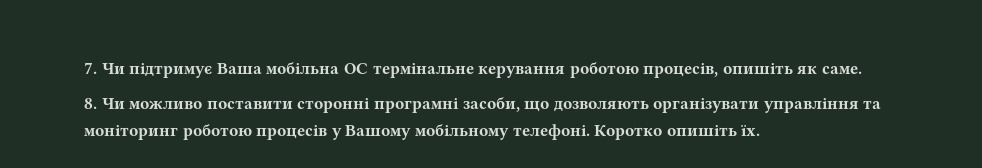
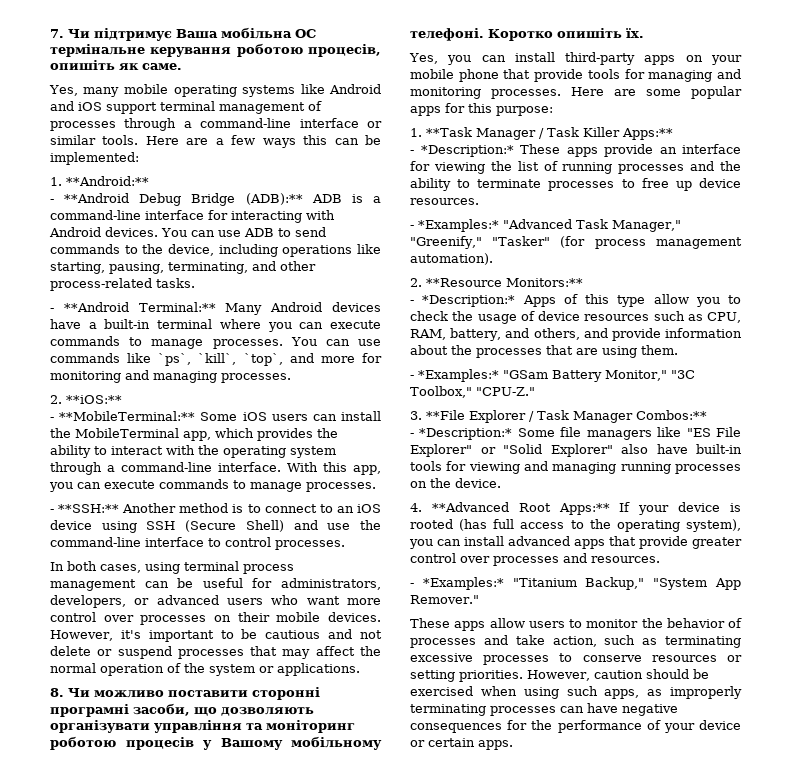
+ Yes, many mobile operating systems like Android and iOS support terminal management of processes through a command-line interface or similar tools. Here are a few ways this can be implemented:
+ 1. **Android:**
+ - **Android Debug Bridge (ADB):** ADB is a command-line interface for interacting with Android devices. You can use ADB to send commands to the device, including operations like starting, pausing, terminating, and other process-related tasks.
+ - **Android Terminal:** Many Android devices have a built-in terminal where you can execute commands to manage processes. You can use commands like `ps`, `kill`, `top`, and more for monitoring and managing processes.
+ 2. **iOS:**
+ - **MobileTerminal:** Some iOS users can install the MobileTerminal app, which provides the ability to interact with the operating system through a command-line interface. With this app, you can execute commands to manage processes.
+ - **SSH:** Another method is to connect to an iOS device using SSH (Secure Shell) and use the command-line interface to control processes.
+ In both cases, using terminal process management can be useful for administrators, developers, or advanced users who want more control over processes on their mobile devices. However, it's important to be cautious and not delete or suspend processes that may affect the normal operation of the system or applications.
- 8. Чи можливо поставити сторонні програмні засоби, що дозволяють організувати управління та
- моніторинг роботою процесів у Вашому мобільному телефоні.
+ 8. Чи можливо поставити сторонні програмні засоби, що дозволяють організувати управління та моніторинг роботою процесів у Вашому мобільному телефоні.
+ Yes, you can install third-party apps on your mobile phone that provide tools for managing and monitoring processes. Here are some popular apps for this purpose:
+ 1. **Task Manager / Task Killer Apps:**
+ - *Description:* These apps provide an interface for viewing the list of running processes and the ability to terminate processes to free up device resources.
+ - *Examples:* "Advanced Task Manager," "Greenify," "Tasker" (for process management automation).
+ 2. **Resource Monitors:**
+ - *Description:* Apps of this type allow you to check the usage of device resources such as CPU, RAM, battery, and others, and provide information about the processes that are using them.
+ - *Examples:* "GSam Battery Monitor," "3C Toolbox," "CPU-Z."
+ 3. **File Explorer / Task Manager Combos:**
+ - *Description:* Some file managers like "ES File Explorer" or "Solid Explorer" also have built-in tools for viewing and managing running processes on the device.
+ 4. **Advanced Root Apps:** If your device is rooted (has full access to the operating system), you can install advanced apps that provide greater control over processes and resources.
+ - *Examples:* "Titanium Backup," "System App Remover."
+ These apps allow users to monitor the behavior of processes and take action, such as terminating excessive processes to conserve resources or setting priorities. However, caution should be exercised when using such apps, as improperly terminating processes can have negative consequences for the performance of your device or certain apps.

